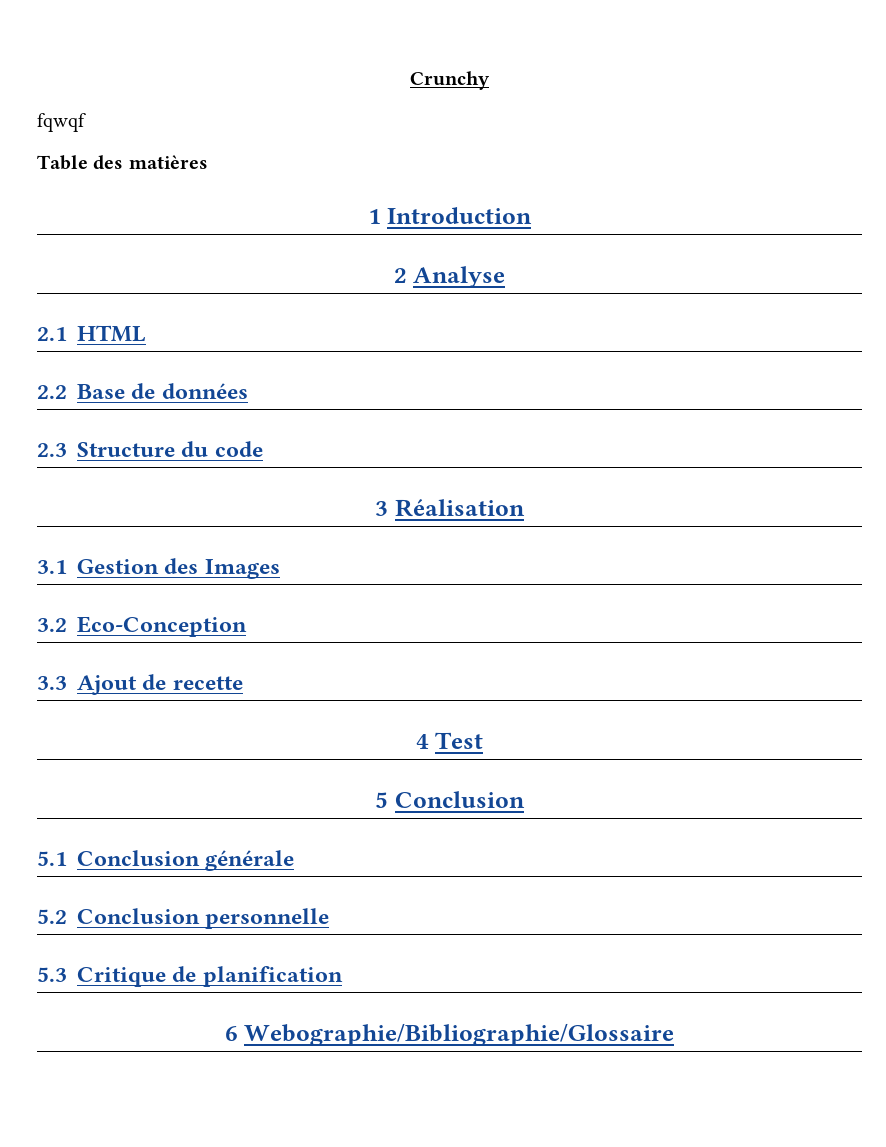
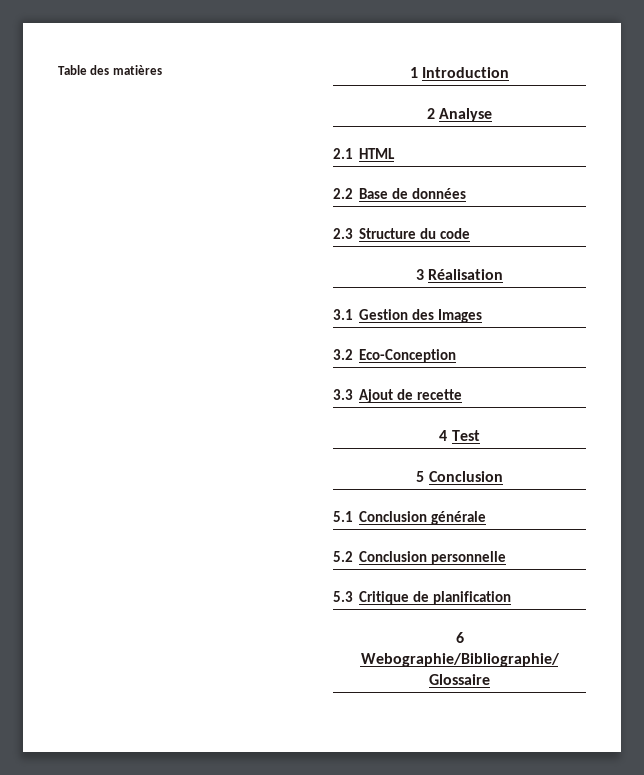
- Crunchy
- fqwqf

